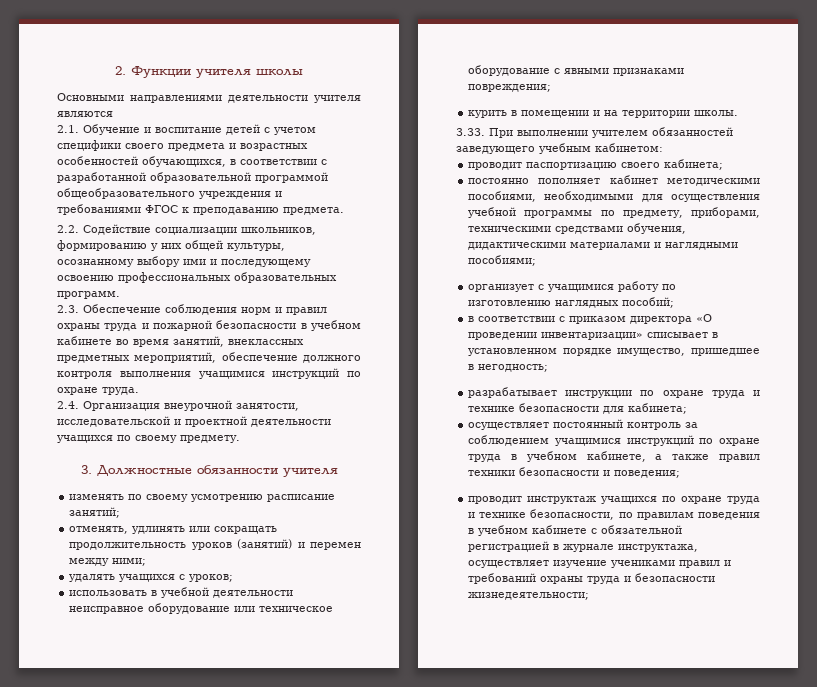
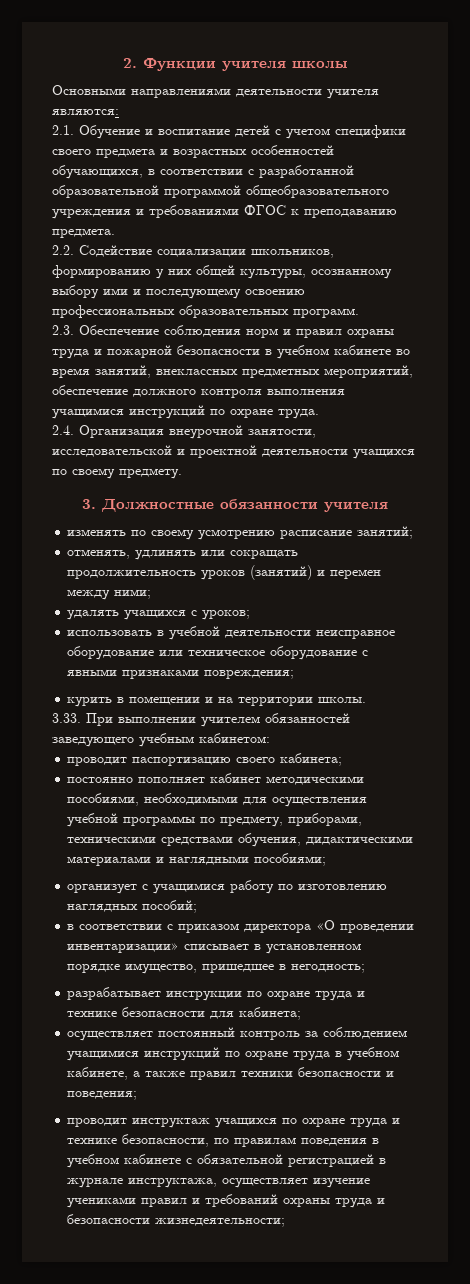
- Основными направлениями деятельности учителя являются
+ Основными направлениями деятельности учителя являются:

